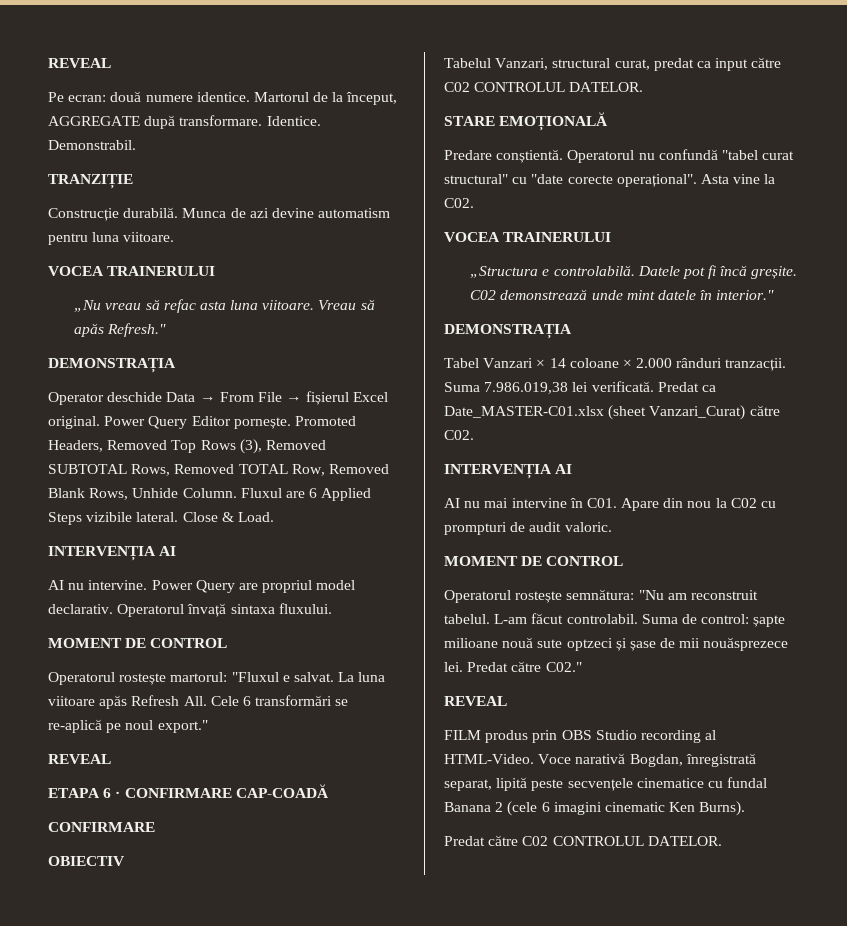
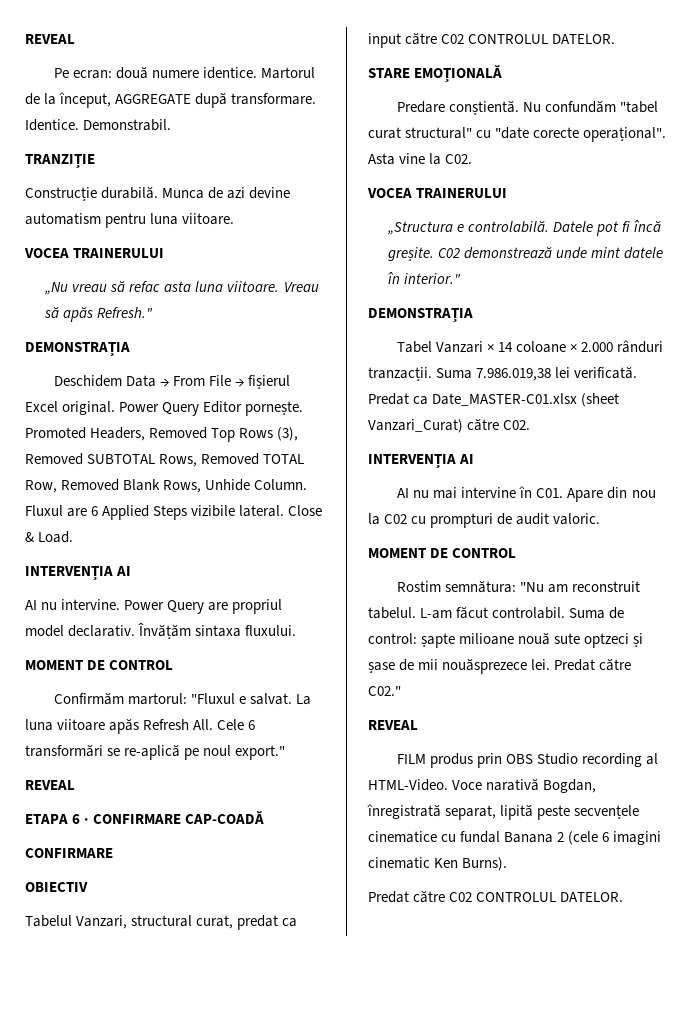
- Operator deschide Data → From File → fișierul Excel original.
+ Deschidem Data → From File → fișierul Excel original.
- Operatorul învață sintaxa fluxului.
+ Învățăm sintaxa fluxului.
- Operatorul rostește martorul: "Fluxul e salvat.
+ Confirmăm martorul: "Fluxul e salvat.
- Operatorul nu confundă "tabel curat structural" cu "date corecte operațional".
+ Nu confundăm "tabel curat structural" cu "date corecte operațional".
- Operatorul rostește semnătura: "Nu am reconstruit tabelul.
+ Rostim semnătura: "Nu am reconstruit tabelul.

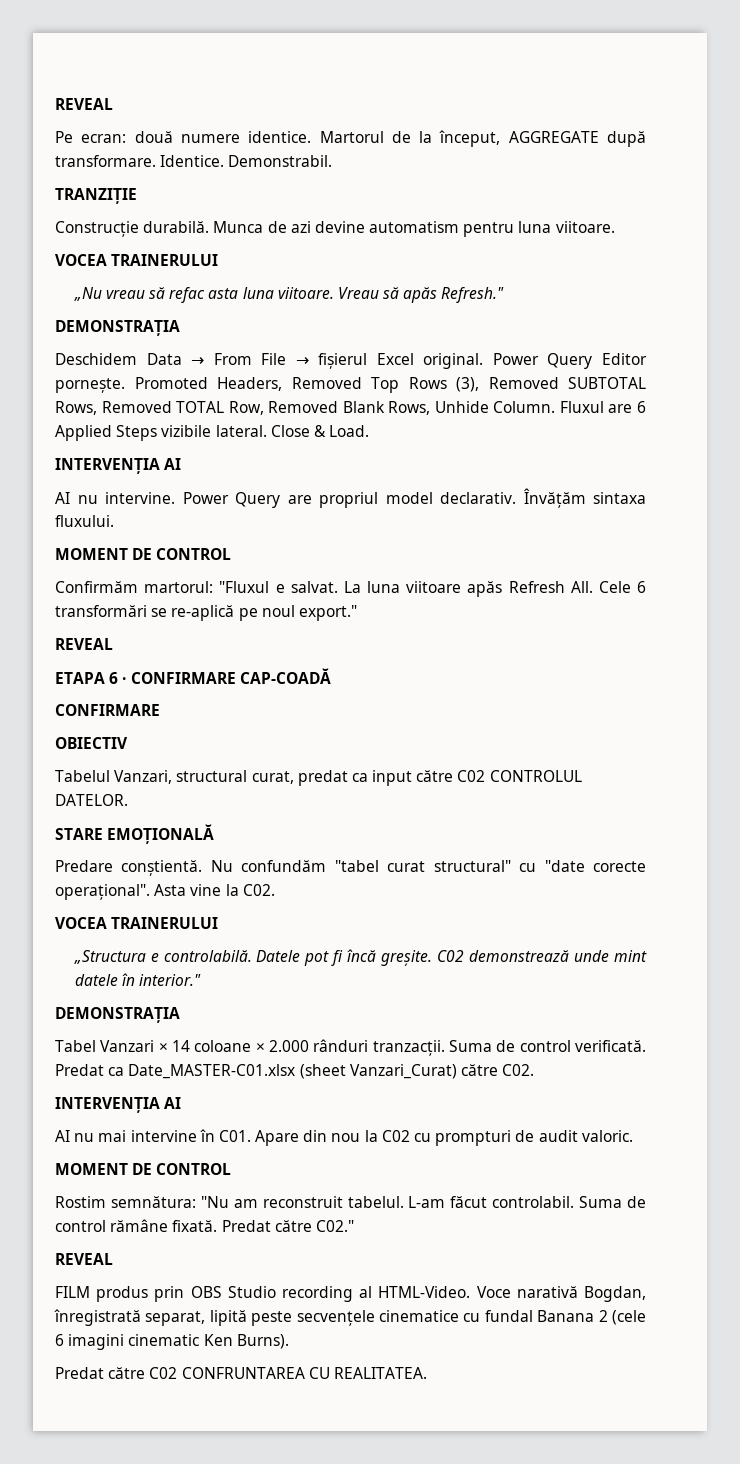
- Suma 7.986.019,38 lei verificată.
+ Suma de control verificată.
- Suma de control: șapte milioane nouă sute optzeci și șase de mii nouăsprezece lei.
+ Suma de control rămâne fixată.
- Predat către C02 CONTROLUL DATELOR.
+ Predat către C02 CONFRUNTAREA CU REALITATEA.

